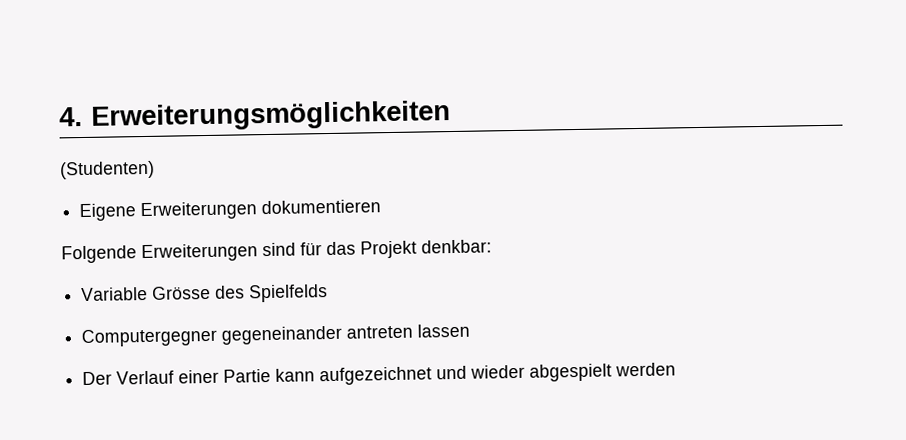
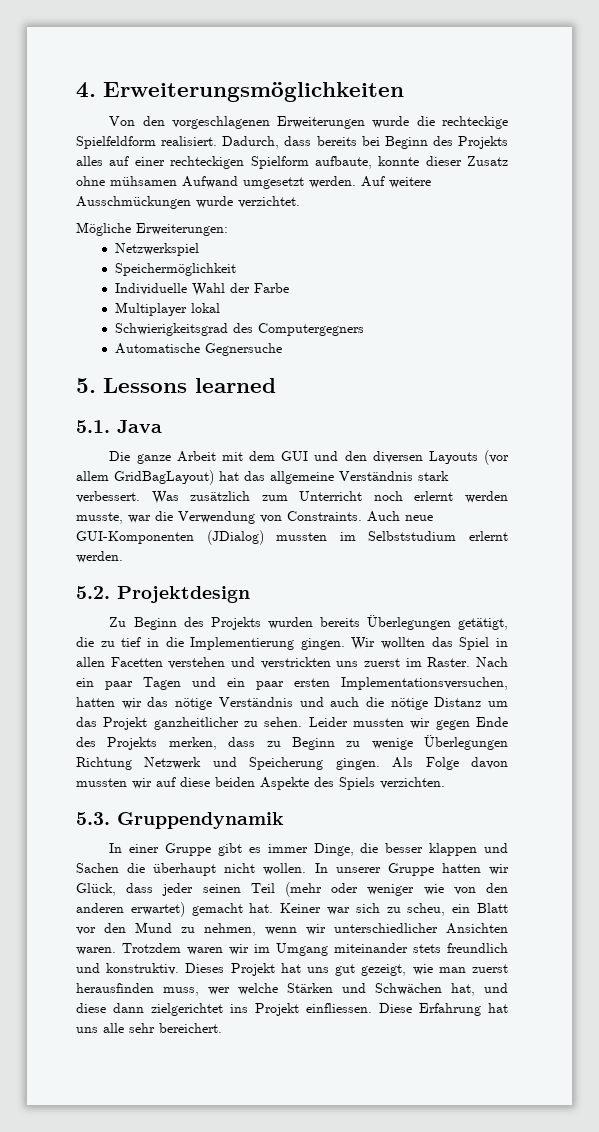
- (Studenten)
- Eigene Erweiterungen dokumentieren
- Folgende Erweiterungen sind für das Projekt denkbar:
- Variable Grösse des Spielfelds
- Computergegner gegeneinander antreten lassen
- Der Verlauf einer Partie kann aufgezeichnet und wieder abgespielt werden
+ Von den vorgeschlagenen Erweiterungen wurde die rechteckige Spielfeldform realisiert. Dadurch, dass bereits bei Beginn des Projekts alles auf einer rechteckigen Spielform aufbaute, konnte dieser Zusatz ohne mühsamen Aufwand umgesetzt werden. Auf weitere Ausschmückungen wurde verzichtet.
+ Mögliche Erweiterungen:
+ Netzwerkspiel
+ Speichermöglichkeit
+ Individuelle Wahl der Farbe
+ Multiplayer lokal
+ Schwierigkeitsgrad des Computergegners
+ Automatische Gegnersuche
+ 5. Lessons learned
+ 5.1. Java
+ Die ganze Arbeit mit dem GUI und den diversen Layouts (vor allem GridBagLayout) hat das allgemeine Verständnis stark verbessert. Was zusätzlich zum Unterricht noch erlernt werden musste, war die Verwendung von Constraints. Auch neue GUI-Komponenten (JDialog) mussten im Selbststudium erlernt werden.
+ 5.2. Projektdesign
+ Zu Beginn des Projekts wurden bereits Überlegungen getätigt, die zu tief in die Implementierung gingen. Wir wollten das Spiel in allen Facetten verstehen und verstrickten uns zuerst im Raster. Nach ein paar Tagen und ein paar ersten Implementationsversuchen, hatten wir das nötige Verständnis und auch die nötige Distanz um das Projekt ganzheitlicher zu sehen. Leider mussten wir gegen Ende des Projekts merken, dass zu Beginn zu wenige Überlegungen Richtung Netzwerk und Speicherung gingen. Als Folge davon mussten wir auf diese beiden Aspekte des Spiels verzichten.
+ 5.3. Gruppendynamik
+ In einer Gruppe gibt es immer Dinge, die besser klappen und Sachen die überhaupt nicht wollen. In unserer Gruppe hatten wir Glück, dass jeder seinen Teil (mehr oder weniger wie von den anderen erwartet) gemacht hat. Keiner war sich zu scheu, ein Blatt vor den Mund zu nehmen, wenn wir unterschiedlicher Ansichten waren. Trotzdem waren wir im Umgang miteinander stets freundlich und konstruktiv. Dieses Projekt hat uns gut gezeigt, wie man zuerst herausfinden muss, wer welche Stärken und Schwächen hat, und diese dann zielgerichtet ins Projekt einfliessen. Diese Erfahrung hat uns alle sehr bereichert.

